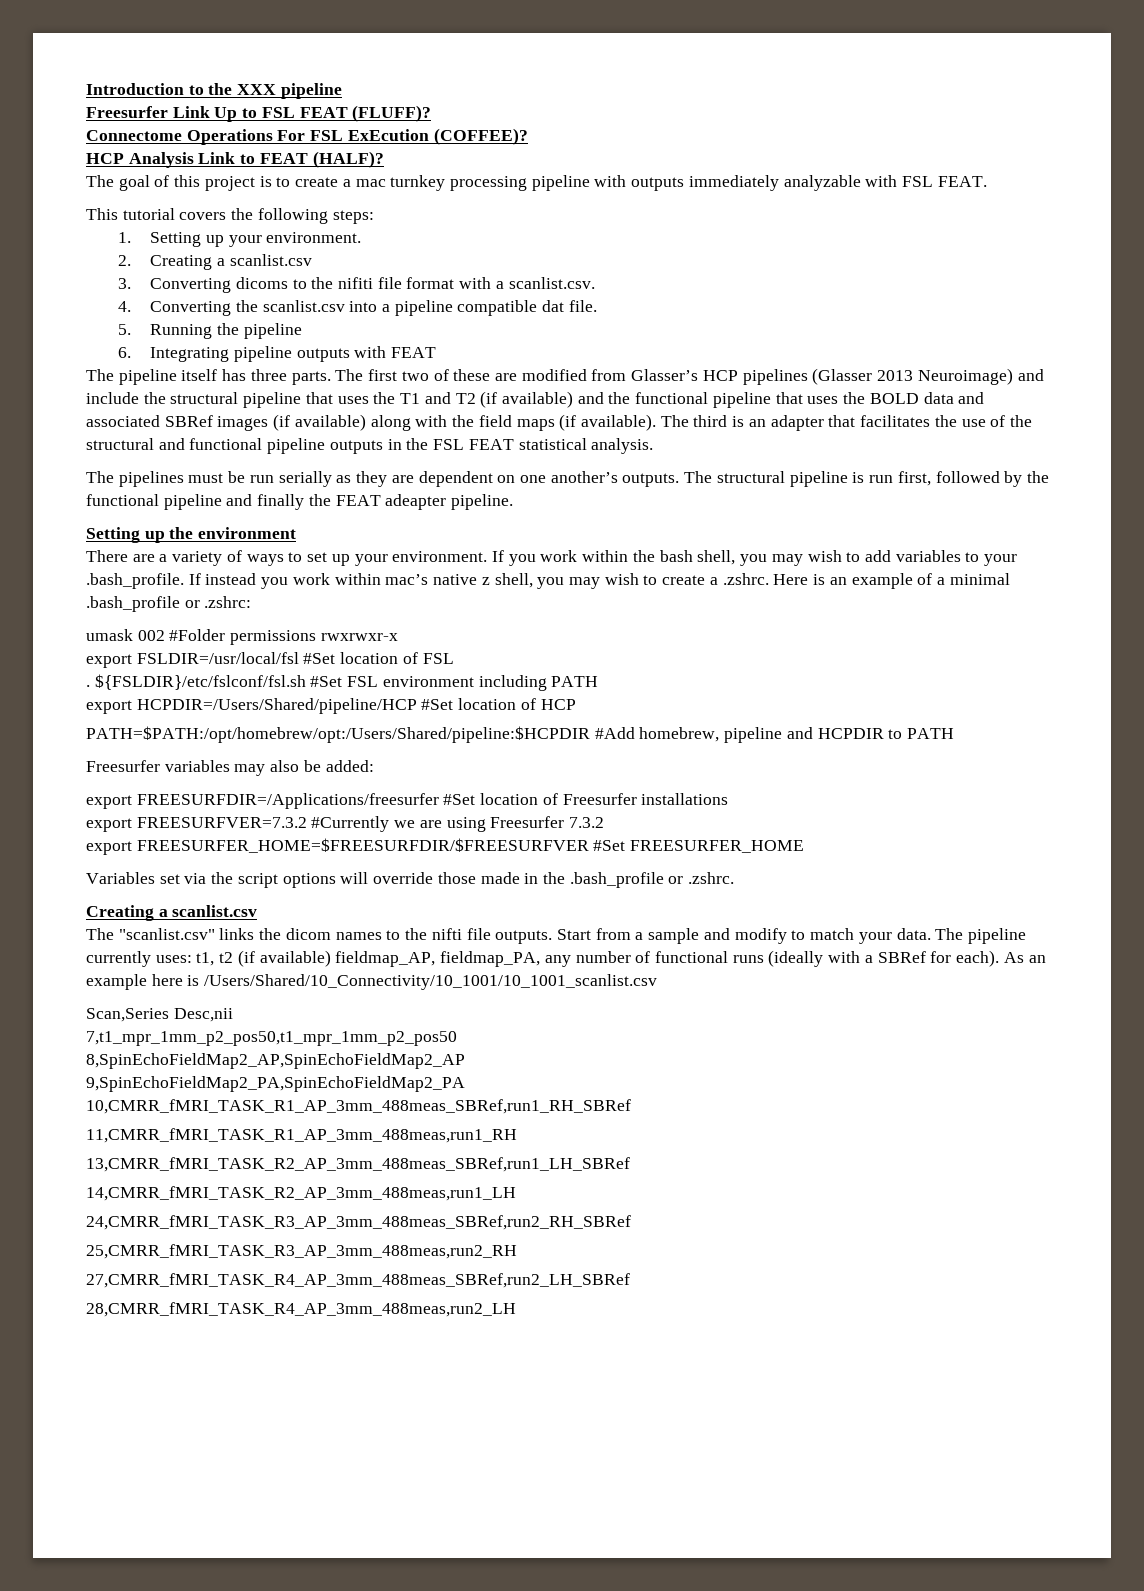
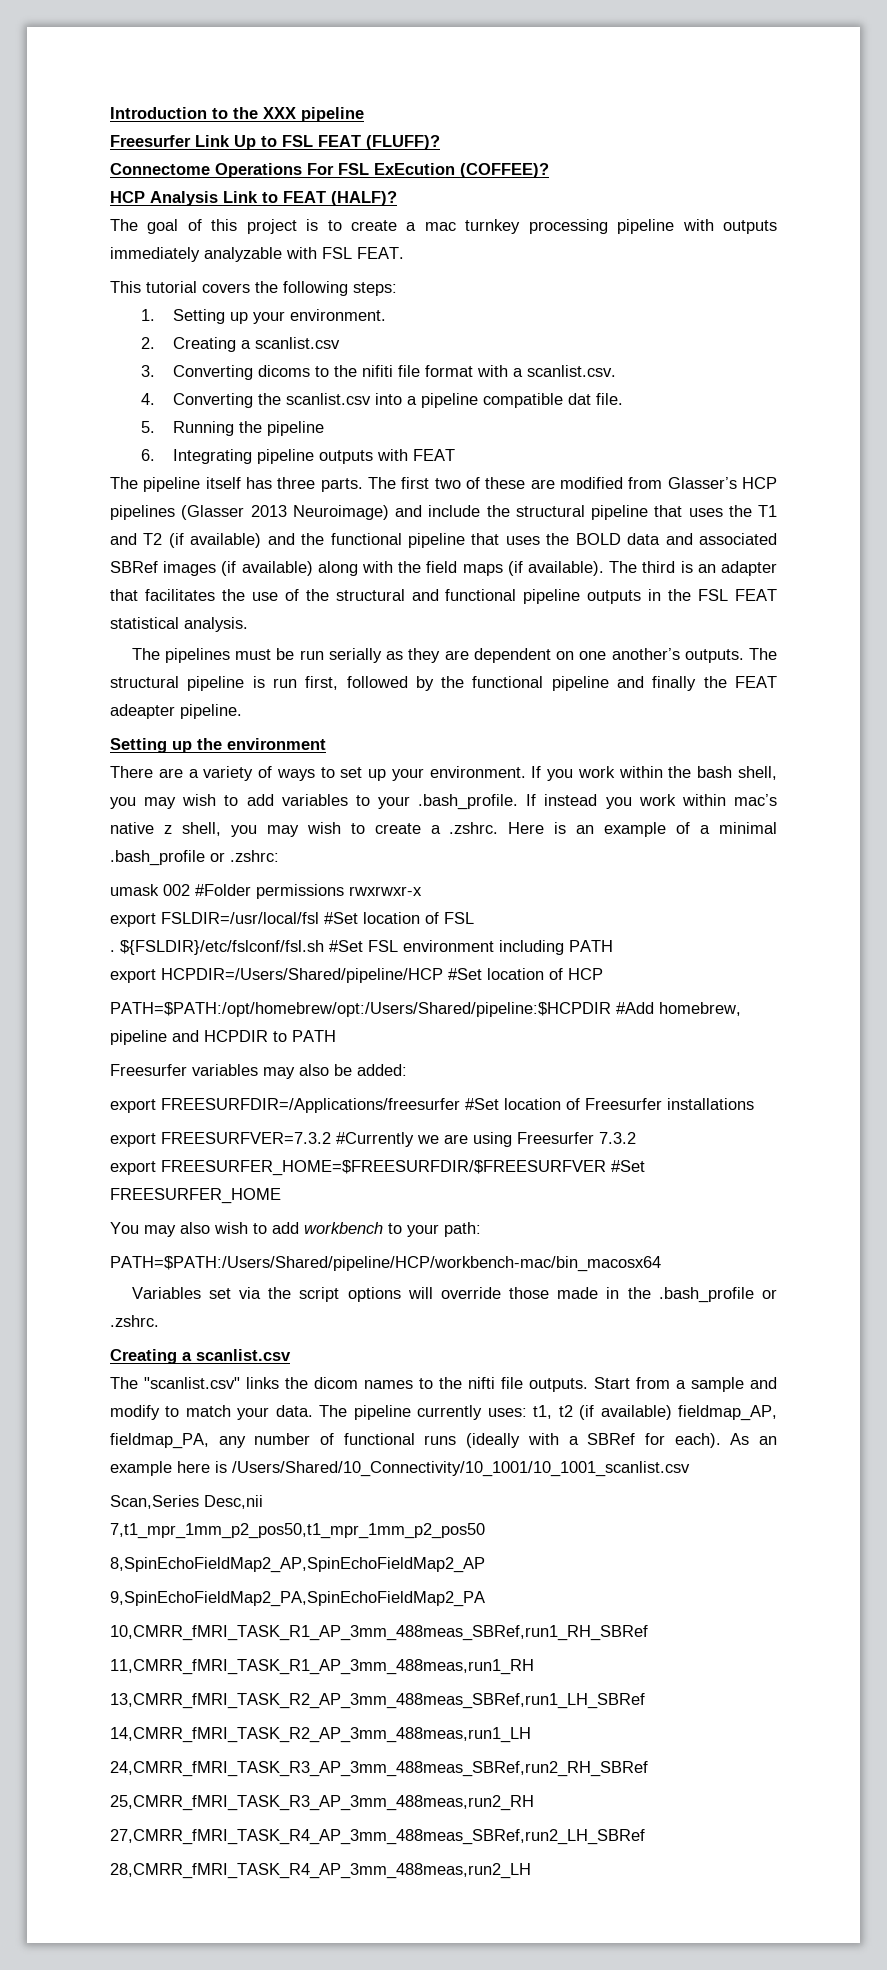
+ You may also wish to add workbench to your path:
+ PATH=$PATH:/Users/Shared/pipeline/HCP/workbench-mac/bin_macosx64

